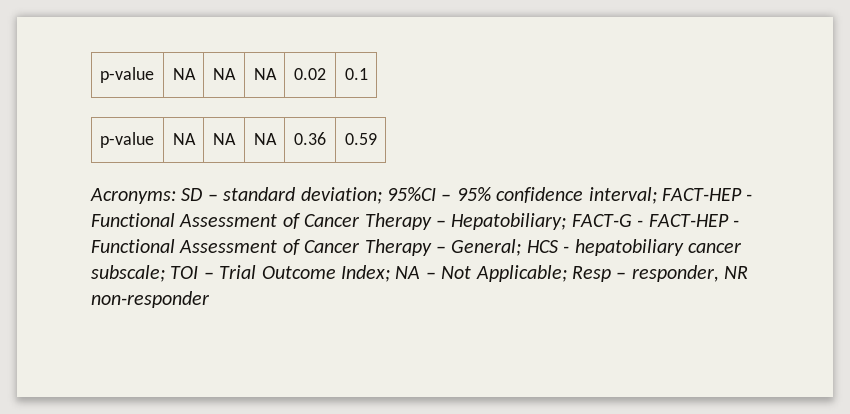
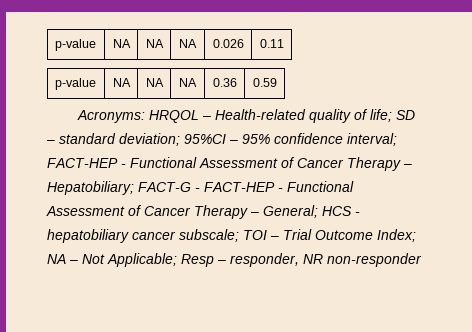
- p-value | NA | NA | NA | 0.02 | 0.1
+ p-value | NA | NA | NA | 0.026 | 0.11
- Acronyms: SD – standard deviation; 95%CI – 95% confidence interval; FACT-HEP - Functional Assessment of Cancer Therapy – Hepatobiliary; FACT-G - FACT-HEP - Functional Assessment of Cancer Therapy – General; HCS - hepatobiliary cancer subscale; TOI – Trial Outcome Index; NA – Not Applicable; Resp – responder, NR non-responder
+ Acronyms: HRQOL – Health-related quality of life; SD – standard deviation; 95%CI – 95% confidence interval; FACT-HEP - Functional Assessment of Cancer Therapy – Hepatobiliary; FACT-G - FACT-HEP - Functional Assessment of Cancer Therapy – General; HCS - hepatobiliary cancer subscale; TOI – Trial Outcome Index; NA – Not Applicable; Resp – responder, NR non-responder

